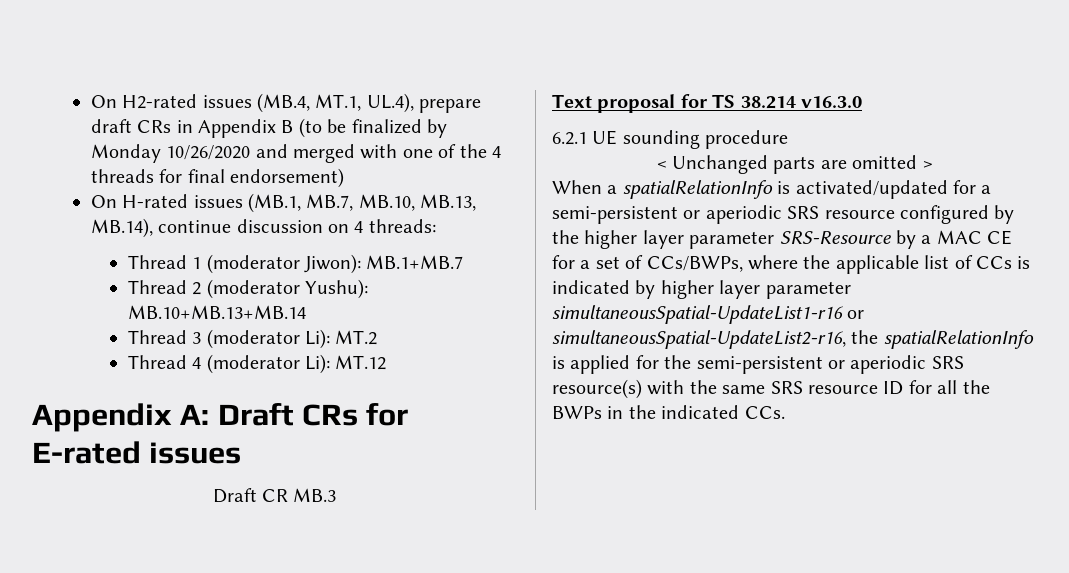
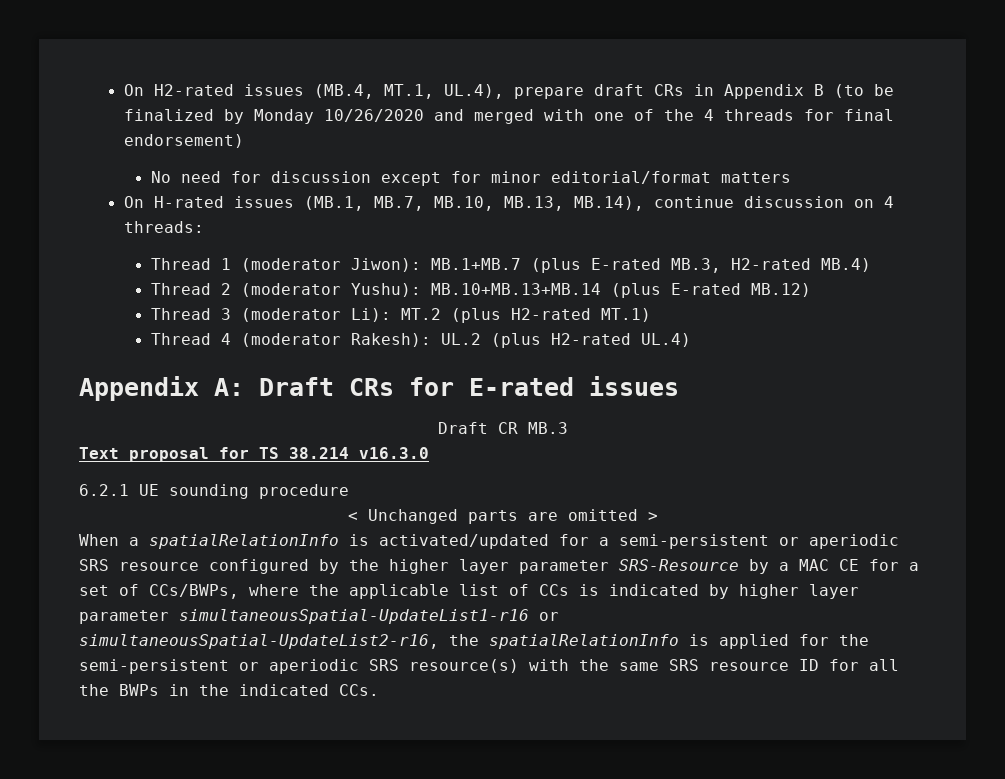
+ No need for discussion except for minor editorial/format matters
- Thread 1 (moderator Jiwon): MB.1+MB.7
+ Thread 1 (moderator Jiwon): MB.1+MB.7 (plus E-rated MB.3, H2-rated MB.4)
- Thread 2 (moderator Yushu): MB.10+MB.13+MB.14
+ Thread 2 (moderator Yushu): MB.10+MB.13+MB.14 (plus E-rated MB.12)
- Thread 3 (moderator Li): MT.2
+ Thread 3 (moderator Li): MT.2 (plus H2-rated MT.1)
- Thread 4 (moderator Li): MT.12
+ Thread 4 (moderator Rakesh): UL.2 (plus H2-rated UL.4)

